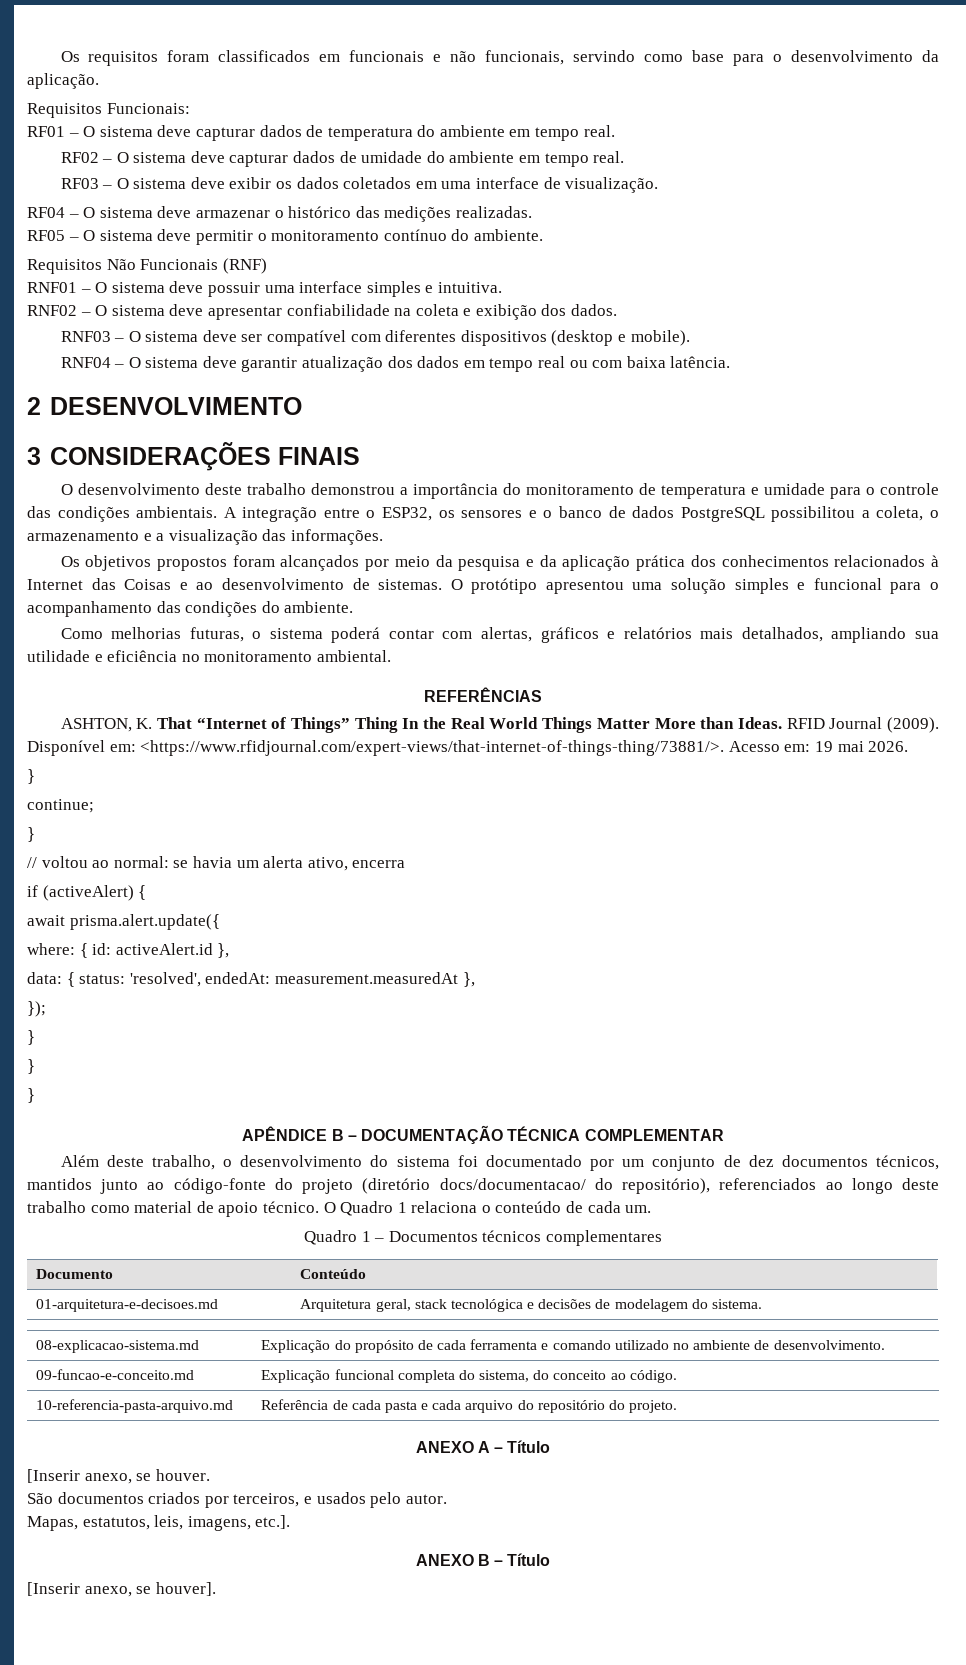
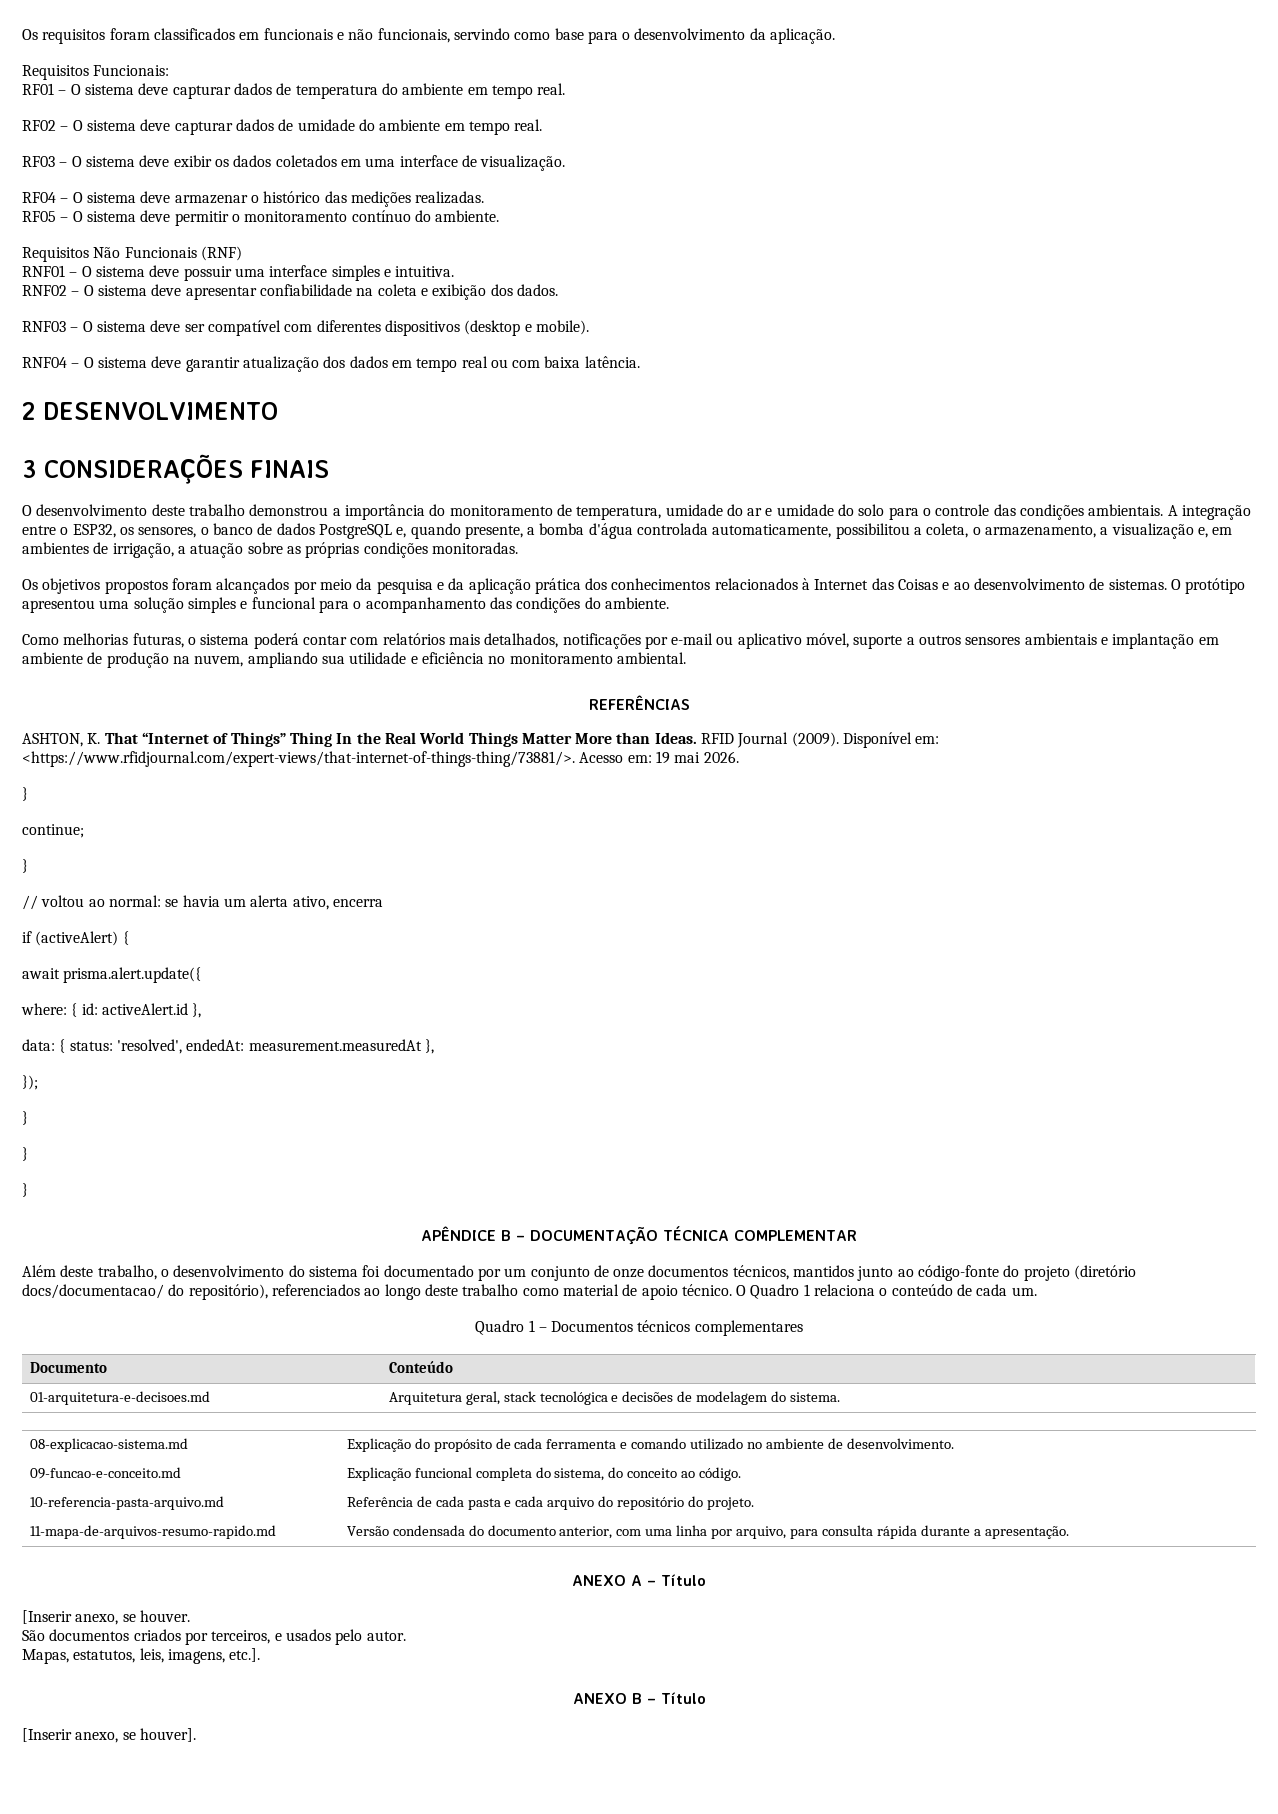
- O desenvolvimento deste trabalho demonstrou a importância do monitoramento de temperatura e umidade para o controle das condições ambientais.
+ O desenvolvimento deste trabalho demonstrou a importância do monitoramento de temperatura, umidade do ar e umidade do solo para o controle das condições ambientais.
- A integração entre o ESP32, os sensores e o banco de dados PostgreSQL possibilitou a coleta, o armazenamento e a visualização das informações.
+ A integração entre o ESP32, os sensores, o banco de dados PostgreSQL e, quando presente, a bomba d'água controlada automaticamente, possibilitou a coleta, o armazenamento, a visualização e, em ambientes de irrigação, a atuação sobre as próprias condições monitoradas.
- Como melhorias futuras, o sistema poderá contar com alertas, gráficos e relatórios mais detalhados, ampliando sua utilidade e eficiência no monitoramento ambiental.
+ Como melhorias futuras, o sistema poderá contar com relatórios mais detalhados, notificações por e-mail ou aplicativo móvel, suporte a outros sensores ambientais e implantação em ambiente de produção na nuvem, ampliando sua utilidade e eficiência no monitoramento ambiental.
- Além deste trabalho, o desenvolvimento do sistema foi documentado por um conjunto de dez documentos técnicos, mantidos junto ao código-fonte do projeto (diretório docs/documentacao/ do repositório), referenciados ao longo deste trabalho como material de apoio técnico.
+ Além deste trabalho, o desenvolvimento do sistema foi documentado por um conjunto de onze documentos técnicos, mantidos junto ao código-fonte do projeto (diretório docs/documentacao/ do repositório), referenciados ao longo deste trabalho como material de apoio técnico.
+ 11-mapa-de-arquivos-resumo-rapido.md | Versão condensada do documento anterior, com uma linha por arquivo, para consulta rápida durante a apresentação.

